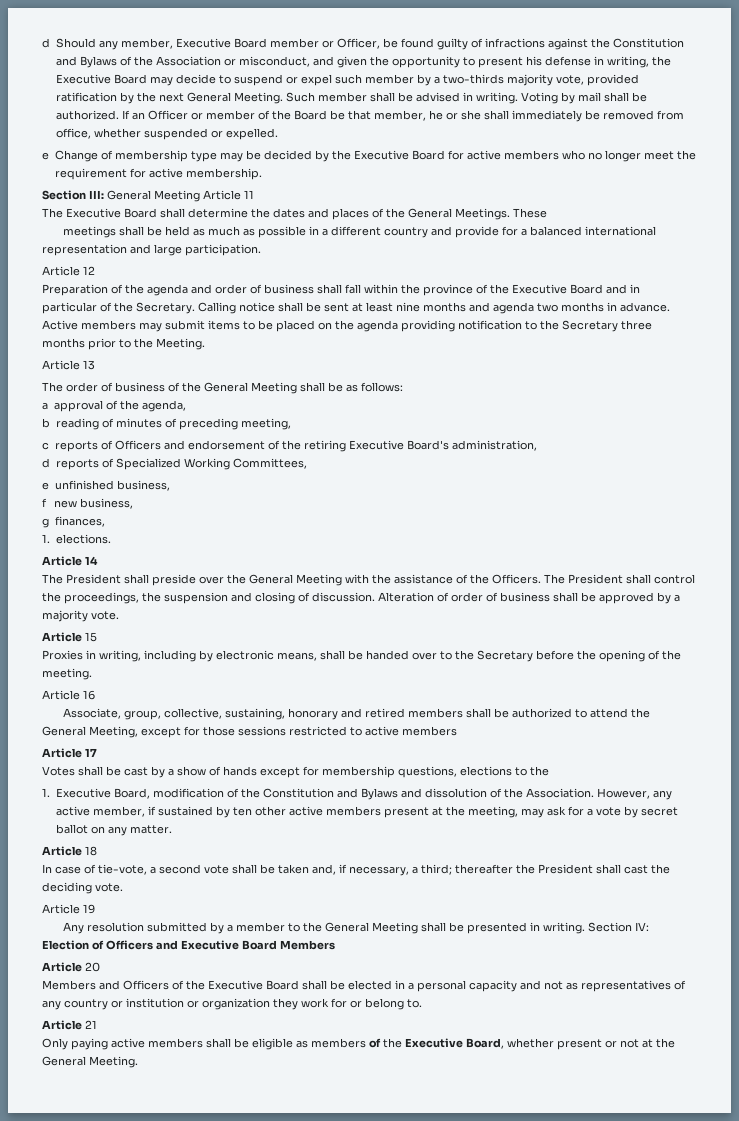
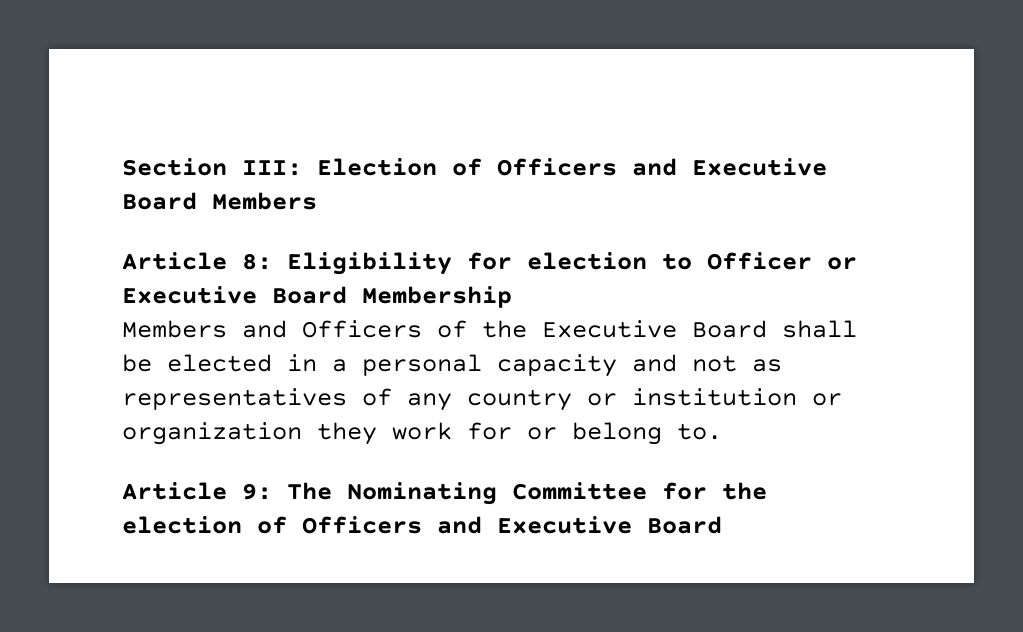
- d Should any member, Executive Board member or Officer, be found guilty of infractions against the Constitution and Bylaws of the Association or misconduct, and given the opportunity to present his defense in writing, the Executive Board may decide to suspend or expel such member by a two-thirds majority vote, provided ratification by the next General Meeting. Such member shall be advised in writing. Voting by mail shall be authorized. If an Officer or member of the Board be that member, he or she shall immediately be removed from office, whether suspended or expelled.
- e Change of membership type may be decided by the Executive Board for active members who no longer meet the requirement for active membership.
- Section III: General Meeting Article 11
- The Executive Board shall determine the dates and places of the General Meetings. These
- meetings shall be held as much as possible in a different country and provide for a balanced international representation and large participation.
- Article 12
- Preparation of the agenda and order of business shall fall within the province of the Executive Board and in particular of the Secretary. Calling notice shall be sent at least nine months and agenda two months in advance. Active members may submit items to be placed on the agenda providing notification to the Secretary three months prior to the Meeting.
- Article 13
- The order of business of the General Meeting shall be as follows:
- a approval of the agenda,
- b reading of minutes of preceding meeting,
- c reports of Officers and endorsement of the retiring Executive Board's administration,
- d reports of Specialized Working Committees,
- e unfinished business,
- f new business,
- g finances,
- 1. elections.
- Article 14
- The President shall preside over the General Meeting with the assistance of the Officers. The President shall control the proceedings, the suspension and closing of discussion. Alteration of order of business shall be approved by a majority vote.
- Article 15
- Proxies in writing, including by electronic means, shall be handed over to the Secretary before the opening of the meeting.
- Article 16
- Associate, group, collective, sustaining, honorary and retired members shall be authorized to attend the General Meeting, except for those sessions restricted to active members
- Article 17
- Votes shall be cast by a show of hands except for membership questions, elections to the
- 1. Executive Board, modification of the Constitution and Bylaws and dissolution of the Association. However, any active member, if sustained by ten other active members present at the meeting, may ask for a vote by secret ballot on any matter.
- Article 18
- In case of tie-vote, a second vote shall be taken and, if necessary, a third; thereafter the President shall cast the deciding vote.
- Article 19
- Any resolution submitted by a member to the General Meeting shall be presented in writing. Section IV: Election of Officers and Executive Board Members
+ Section III: Election of Officers and Executive Board Members
- Article 20
+ Article 8: Eligibility for election to Officer or Executive Board Membership
- Article 21
- Only paying active members shall be eligible as members of the Executive Board, whether present or not at the General Meeting.
+ Article 9: The Nominating Committee for the election of Officers and Executive Board

